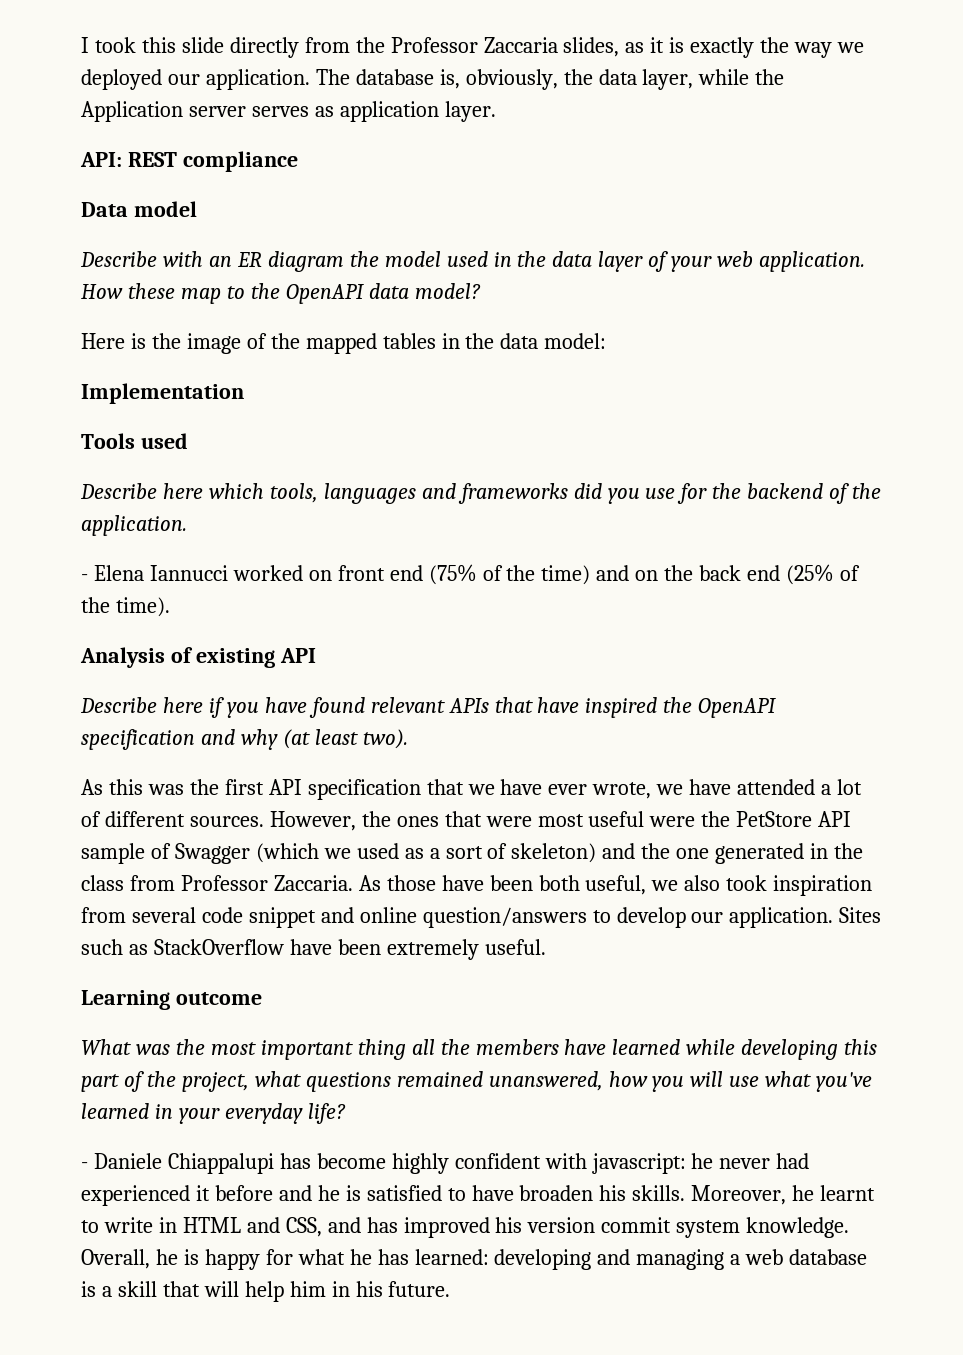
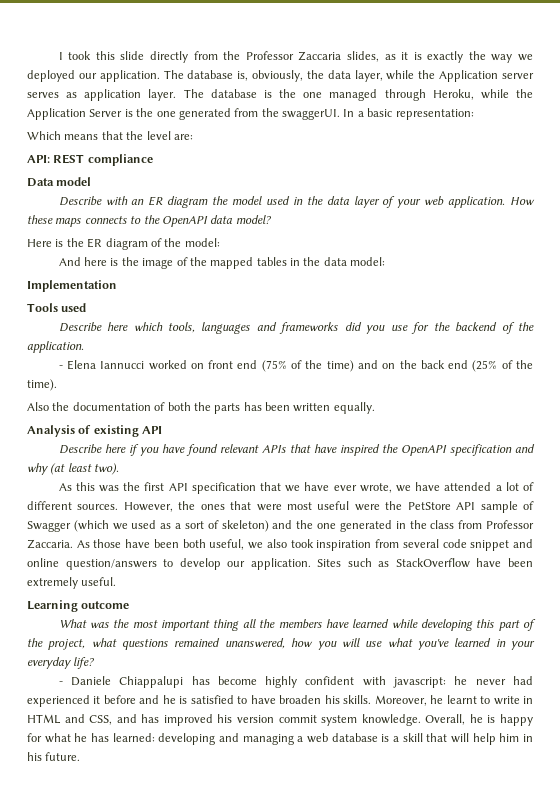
+ The database is the one managed through Heroku, while the Application Server is the one generated from the swaggerUI. In a basic representation:
+ Which means that the level are:
- How these map to the OpenAPI data model?
+ How these maps connects to the OpenAPI data model?
- Here is the image of the mapped tables in the data model:
+ Here is the ER diagram of the model:
+ And here is the image of the mapped tables in the data model:
+ Also the documentation of both the parts has been written equally.

